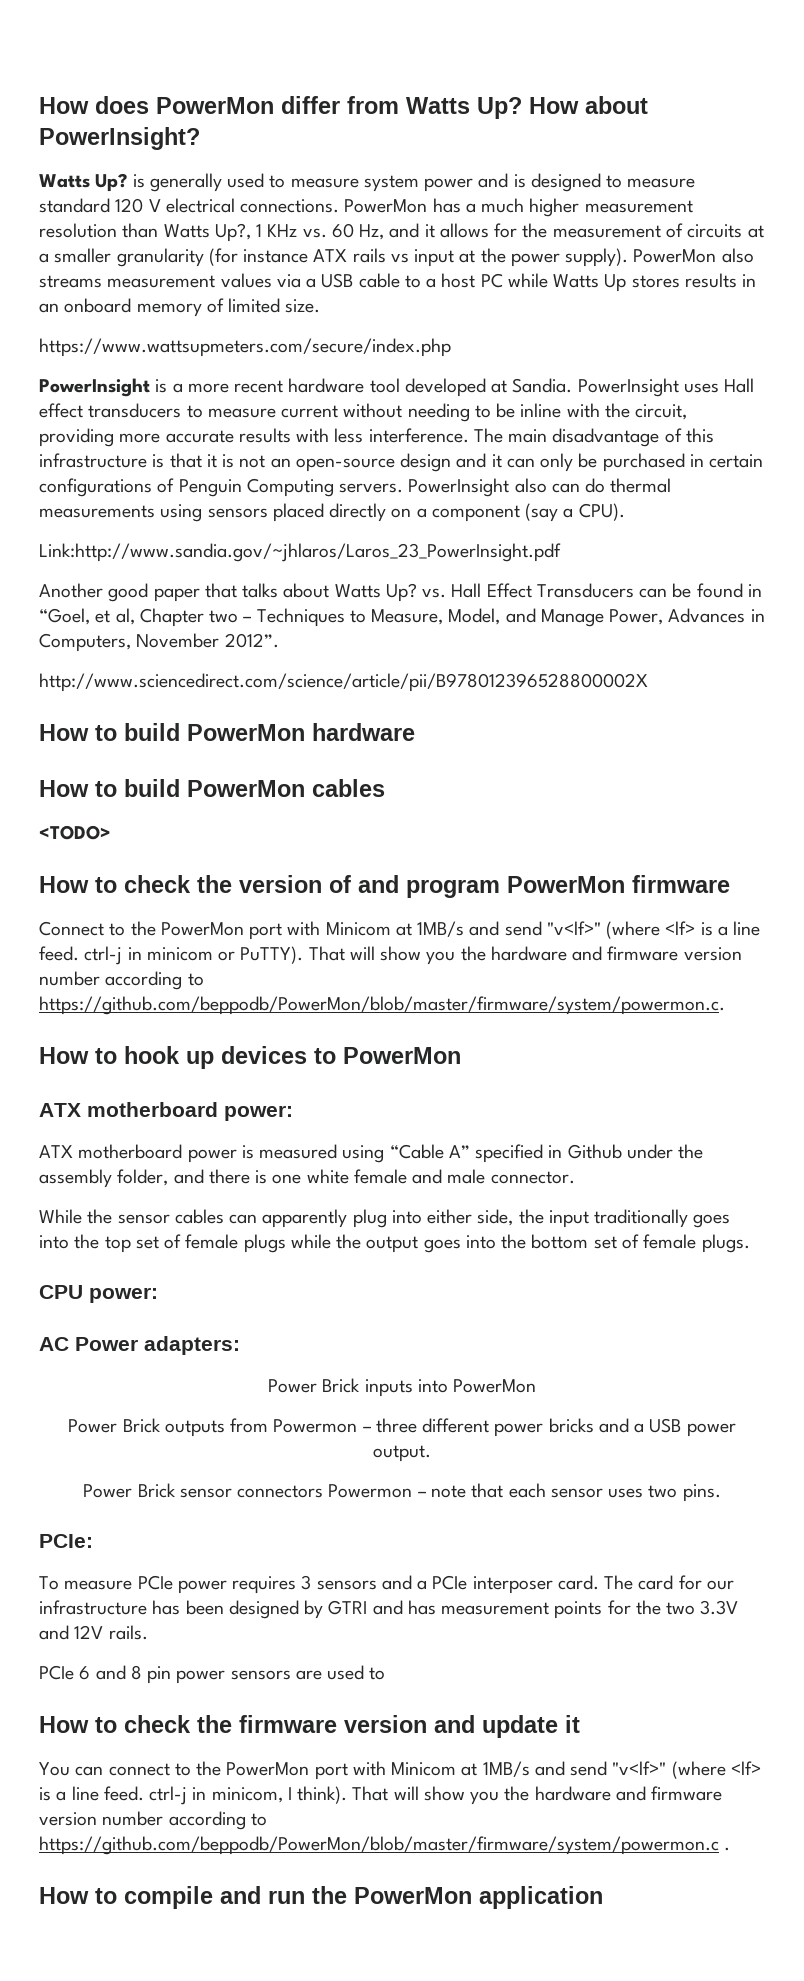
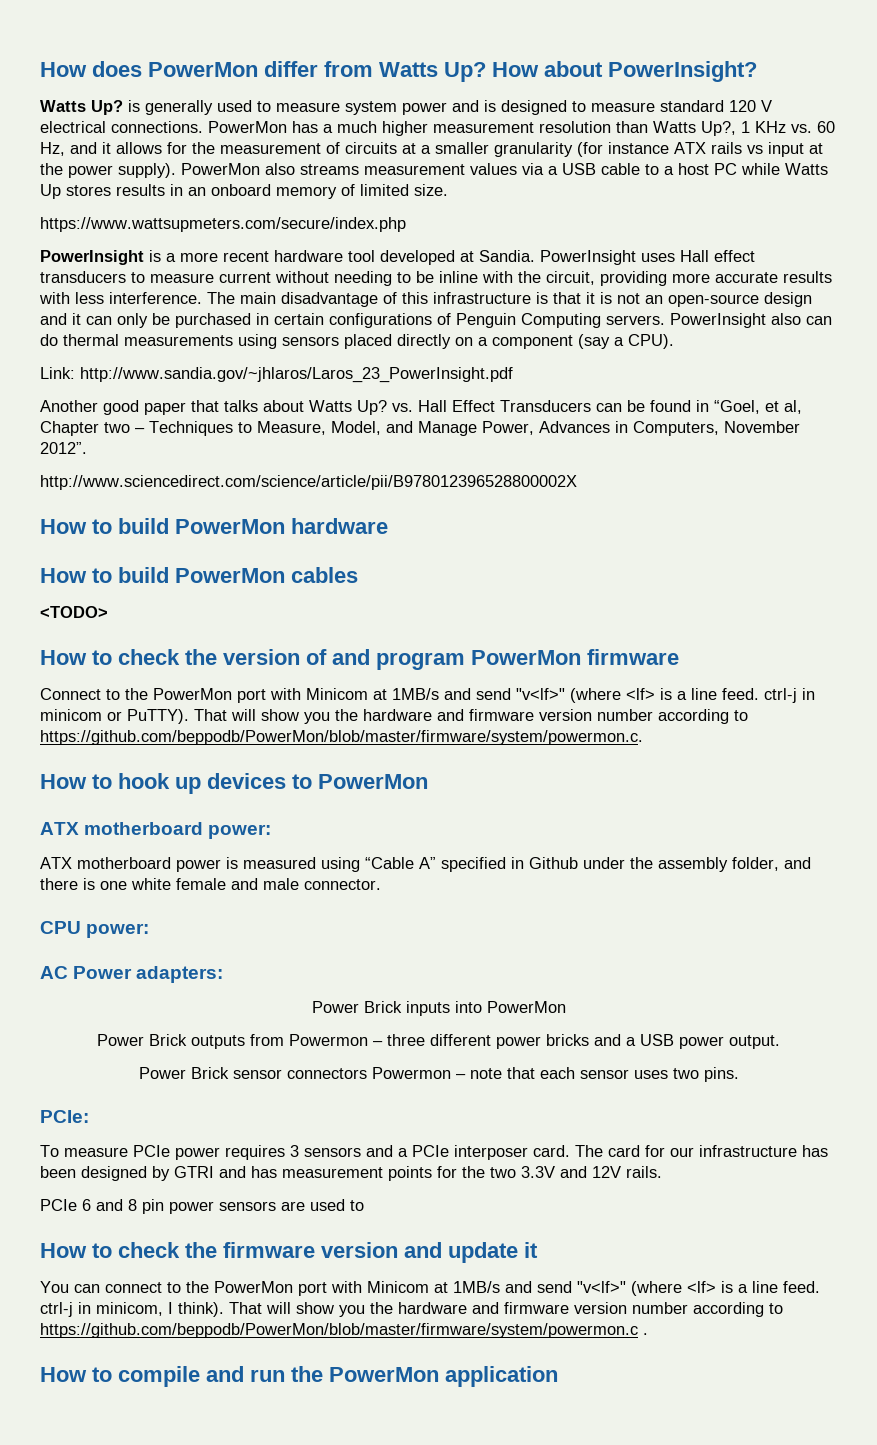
- Link:http://www.sandia.gov/~jhlaros/Laros_23_PowerInsight.pdf
+ Link: http://www.sandia.gov/~jhlaros/Laros_23_PowerInsight.pdf
- While the sensor cables can apparently plug into either side, the input traditionally goes into the top set of female plugs while the output goes into the bottom set of female plugs.

